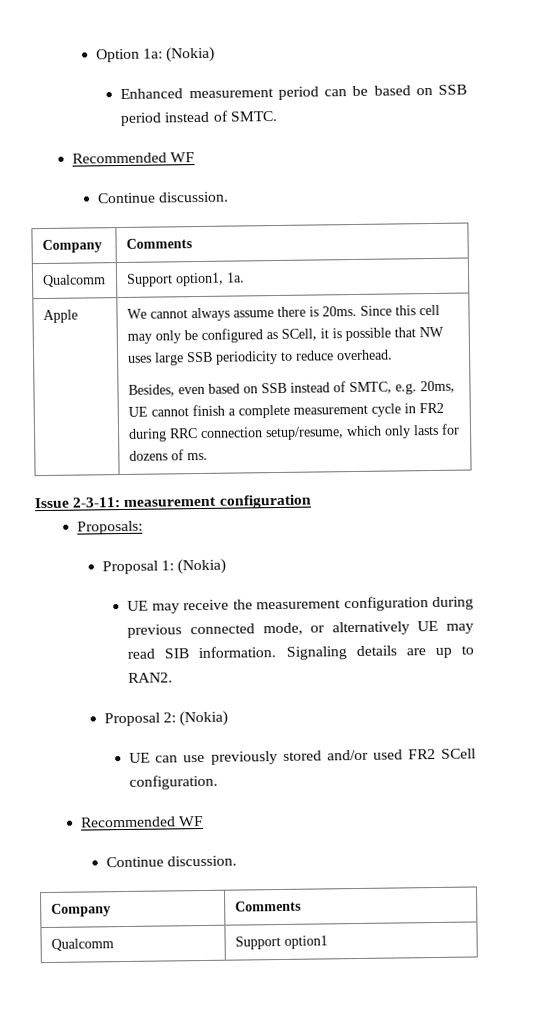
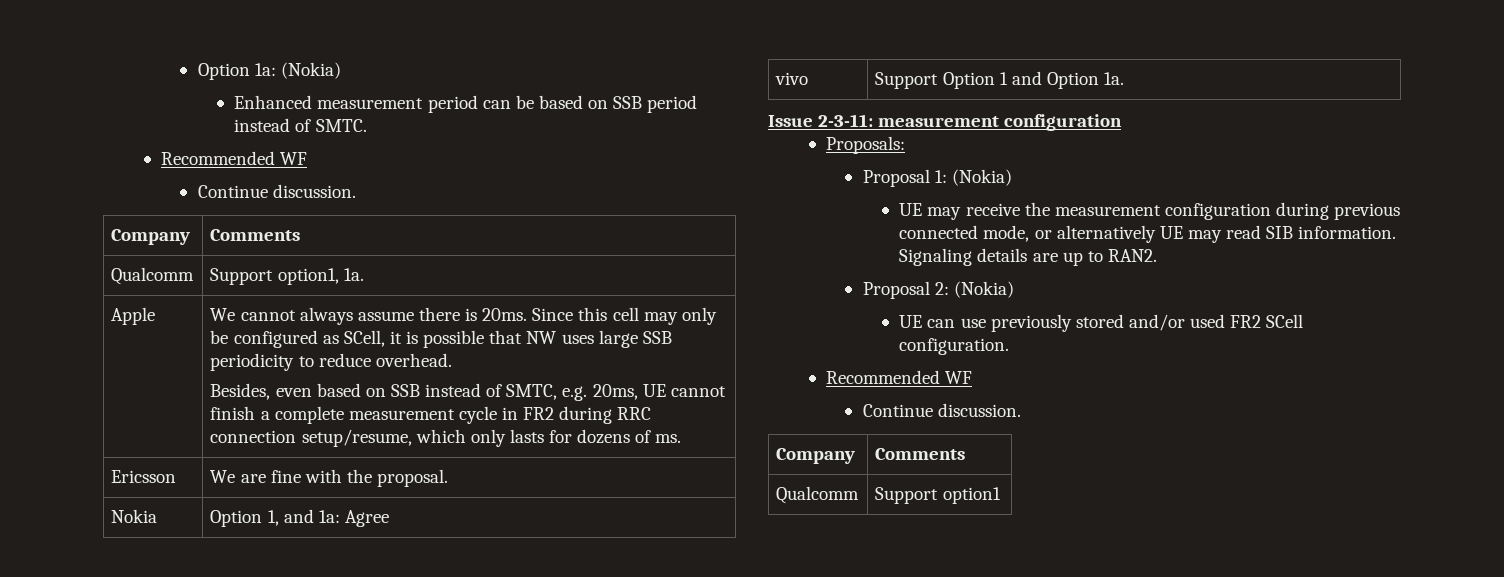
+ Ericsson | We are fine with the proposal.
+ Nokia | Option 1, and 1a: Agree
+ vivo | Support Option 1 and Option 1a.

